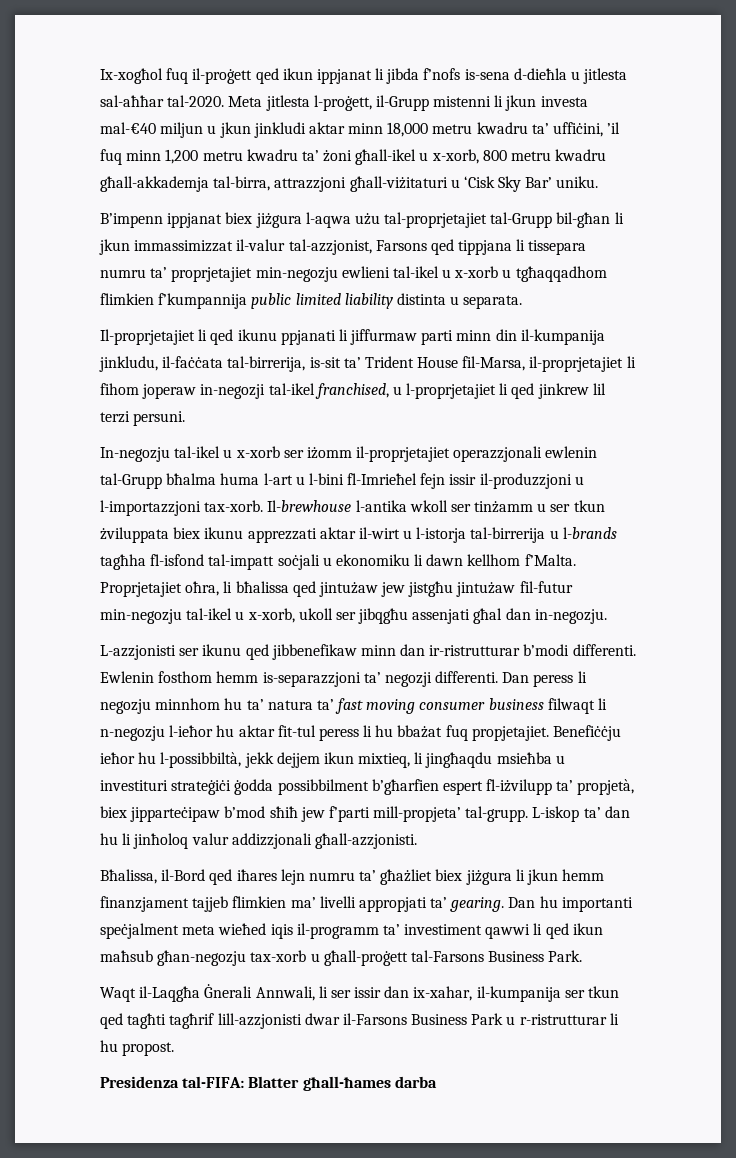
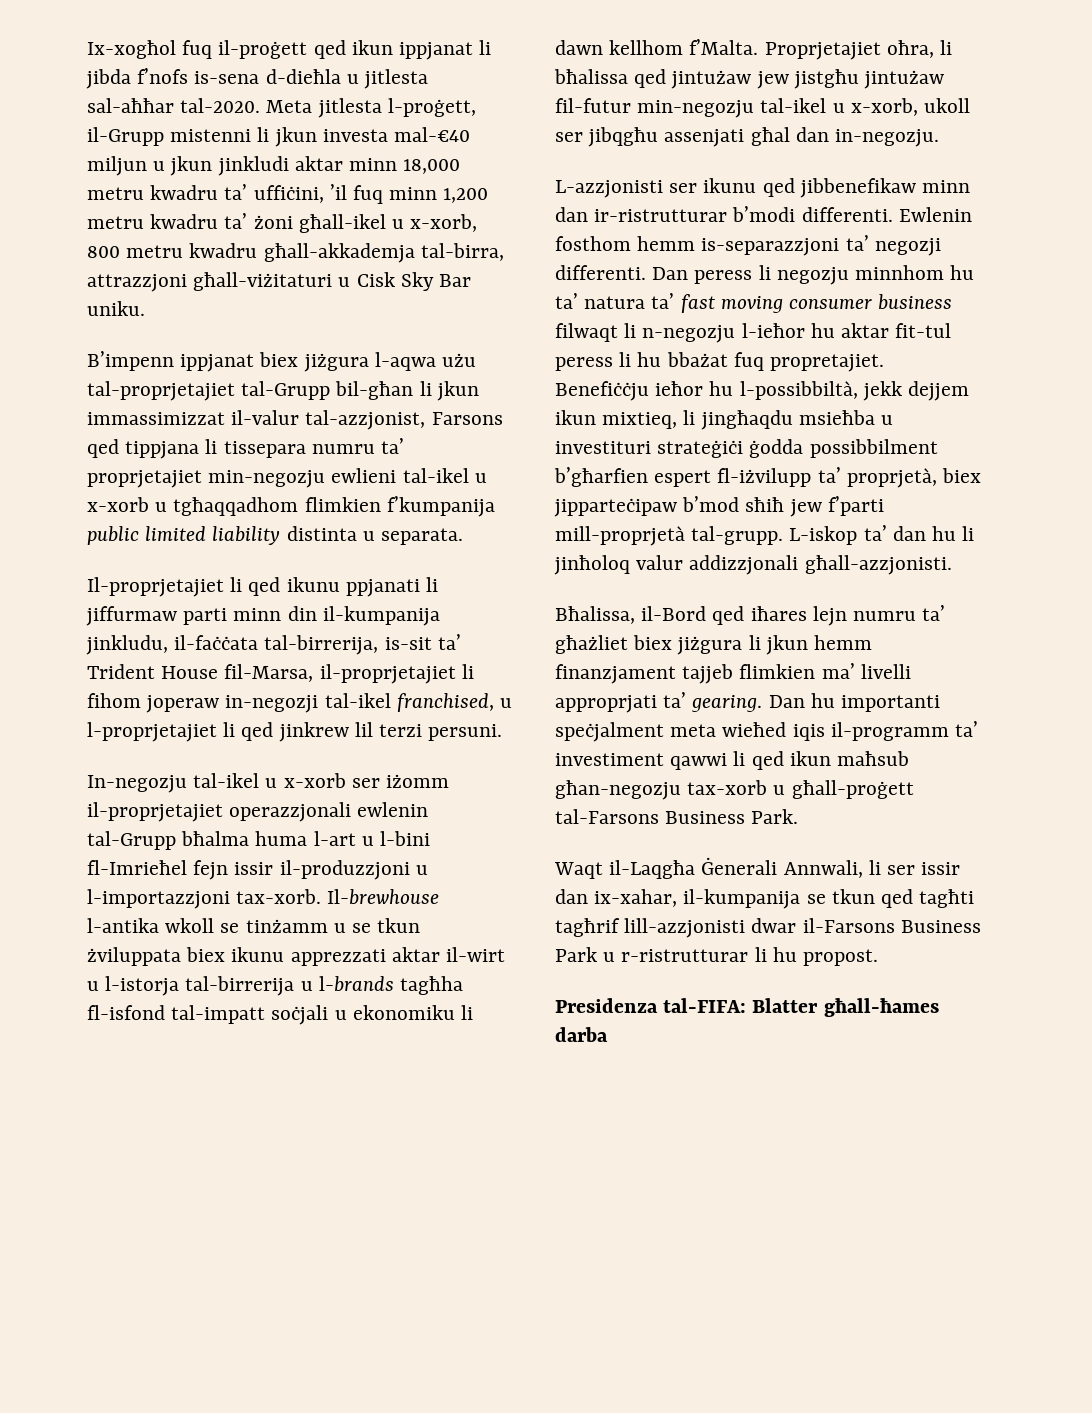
- Meta jitlesta l-proġett, il-Grupp mistenni li jkun investa mal-€40 miljun u jkun jinkludi aktar minn 18,000 metru kwadru ta’ uffiċini, ’il fuq minn 1,200 metru kwadru ta’ żoni għall-ikel u x-xorb, 800 metru kwadru għall-akkademja tal-birra, attrazzjoni għall-viżitaturi u ‘Cisk Sky Bar’ uniku.
+ Meta jitlesta l-proġett, il-Grupp mistenni li jkun investa mal-€40 miljun u jkun jinkludi aktar minn 18,000 metru kwadru ta’ uffiċini, ’il fuq minn 1,200 metru kwadru ta’ żoni għall-ikel u x-xorb, 800 metru kwadru għall-akkademja tal-birra, attrazzjoni għall-viżitaturi u Cisk Sky Bar uniku.
- B’impenn ippjanat biex jiżgura l-aqwa użu tal-proprjetajiet tal-Grupp bil-għan li jkun immassimizzat il-valur tal-azzjonist, Farsons qed tippjana li tissepara numru ta’ proprjetajiet min-negozju ewlieni tal-ikel u x-xorb u tgħaqqadhom flimkien f’kumpannija public limited liability distinta u separata.
+ B’impenn ippjanat biex jiżgura l-aqwa użu tal-proprjetajiet tal-Grupp bil-għan li jkun immassimizzat il-valur tal-azzjonist, Farsons qed tippjana li tissepara numru ta’ proprjetajiet min-negozju ewlieni tal-ikel u x-xorb u tgħaqqadhom flimkien f’kumpanija public limited liability distinta u separata.
- Il-brewhouse l-antika wkoll ser tinżamm u ser tkun żviluppata biex ikunu apprezzati aktar il-wirt u l-istorja tal-birrerija u l-brands tagħha fl-isfond tal-impatt soċjali u ekonomiku li dawn kellhom f’Malta.
+ Il-brewhouse l-antika wkoll se tinżamm u se tkun żviluppata biex ikunu apprezzati aktar il-wirt u l-istorja tal-birrerija u l-brands tagħha fl-isfond tal-impatt soċjali u ekonomiku li dawn kellhom f’Malta.
- Dan peress li negozju minnhom hu ta’ natura ta’ fast moving consumer business filwaqt li n-negozju l-ieħor hu aktar fit-tul peress li hu bbażat fuq propjetajiet.
+ Dan peress li negozju minnhom hu ta’ natura ta’ fast moving consumer business filwaqt li n-negozju l-ieħor hu aktar fit-tul peress li hu bbażat fuq propretajiet.
- Benefiċċju ieħor hu l-possibbiltà, jekk dejjem ikun mixtieq, li jingħaqdu msieħba u investituri strateġiċi ġodda possibbilment b’għarfien espert fl-iżvilupp ta’ propjetà, biex jipparteċipaw b’mod sħiħ jew f’parti mill-propjeta’ tal-grupp.
+ Benefiċċju ieħor hu l-possibbiltà, jekk dejjem ikun mixtieq, li jingħaqdu msieħba u investituri strateġiċi ġodda possibbilment b’għarfien espert fl-iżvilupp ta’ proprjetà, biex jipparteċipaw b’mod sħiħ jew f’parti mill-proprjetà tal-grupp.
- Bħalissa, il-Bord qed iħares lejn numru ta’ għażliet biex jiżgura li jkun hemm finanzjament tajjeb flimkien ma’ livelli appropjati ta’ gearing.
+ Bħalissa, il-Bord qed iħares lejn numru ta’ għażliet biex jiżgura li jkun hemm finanzjament tajjeb flimkien ma’ livelli approprjati ta’ gearing.
- Waqt il-Laqgħa Ġnerali Annwali, li ser issir dan ix-xahar, il-kumpanija ser tkun qed tagħti tagħrif lill-azzjonisti dwar il-Farsons Business Park u r-ristrutturar li hu propost.
+ Waqt il-Laqgħa Ġenerali Annwali, li ser issir dan ix-xahar, il-kumpanija se tkun qed tagħti tagħrif lill-azzjonisti dwar il-Farsons Business Park u r-ristrutturar li hu propost.

